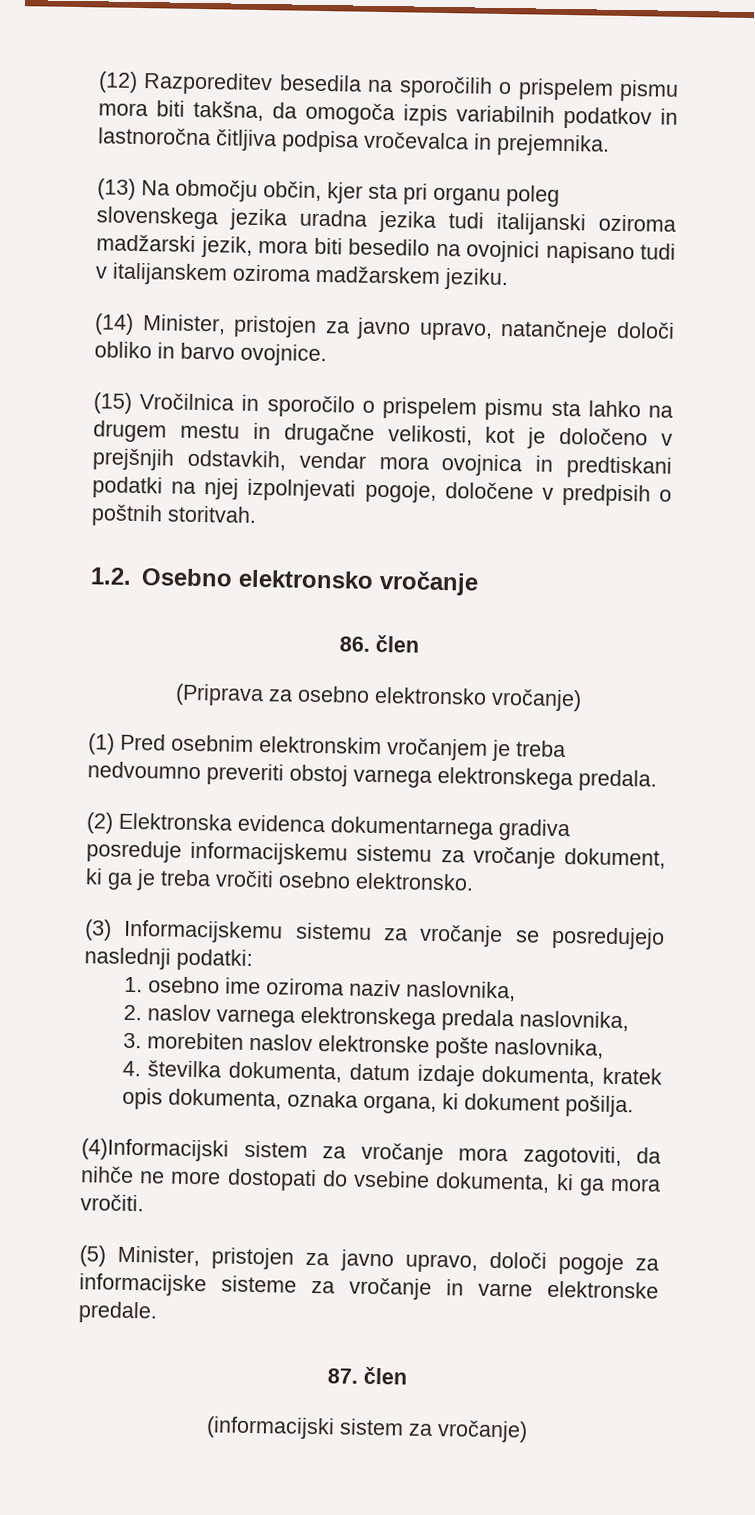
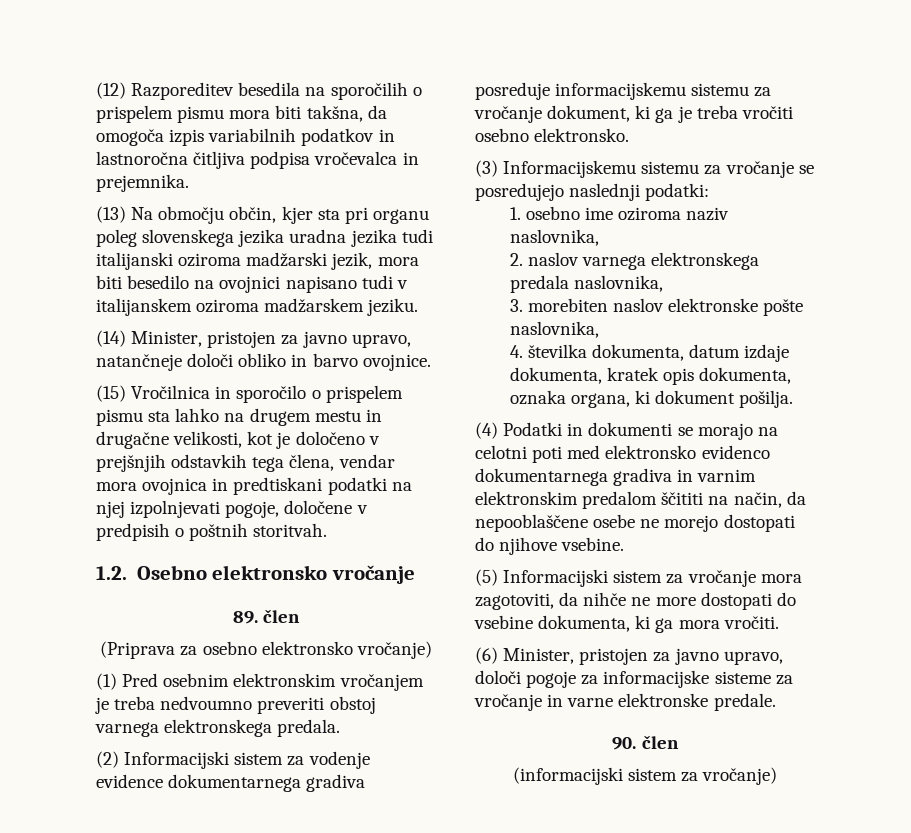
- (15) Vročilnica in sporočilo o prispelem pismu sta lahko na drugem mestu in drugačne velikosti, kot je določeno v prejšnjih odstavkih, vendar mora ovojnica in predtiskani podatki na njej izpolnjevati pogoje, določene v predpisih o poštnih storitvah.
+ (15) Vročilnica in sporočilo o prispelem pismu sta lahko na drugem mestu in drugačne velikosti, kot je določeno v prejšnjih odstavkih tega člena, vendar mora ovojnica in predtiskani podatki na njej izpolnjevati pogoje, določene v predpisih o poštnih storitvah.
- 86. člen
+ 89. člen
- (2) Elektronska evidenca dokumentarnega gradiva posreduje informacijskemu sistemu za vročanje dokument, ki ga je treba vročiti osebno elektronsko.
+ (2) Informacijski sistem za vodenje evidence dokumentarnega gradiva posreduje informacijskemu sistemu za vročanje dokument, ki ga je treba vročiti osebno elektronsko.
- (4)Informacijski sistem za vročanje mora zagotoviti, da nihče ne more dostopati do vsebine dokumenta, ki ga mora vročiti.
+ (4) Podatki in dokumenti se morajo na celotni poti med elektronsko evidenco dokumentarnega gradiva in varnim elektronskim predalom ščititi na način, da nepooblaščene osebe ne morejo dostopati do njihove vsebine.
+ (5) Informacijski sistem za vročanje mora zagotoviti, da nihče ne more dostopati do vsebine dokumenta, ki ga mora vročiti.
- (5) Minister, pristojen za javno upravo, določi pogoje za informacijske sisteme za vročanje in varne elektronske predale.
+ (6) Minister, pristojen za javno upravo, določi pogoje za informacijske sisteme za vročanje in varne elektronske predale.
- 87. člen
+ 90. člen

